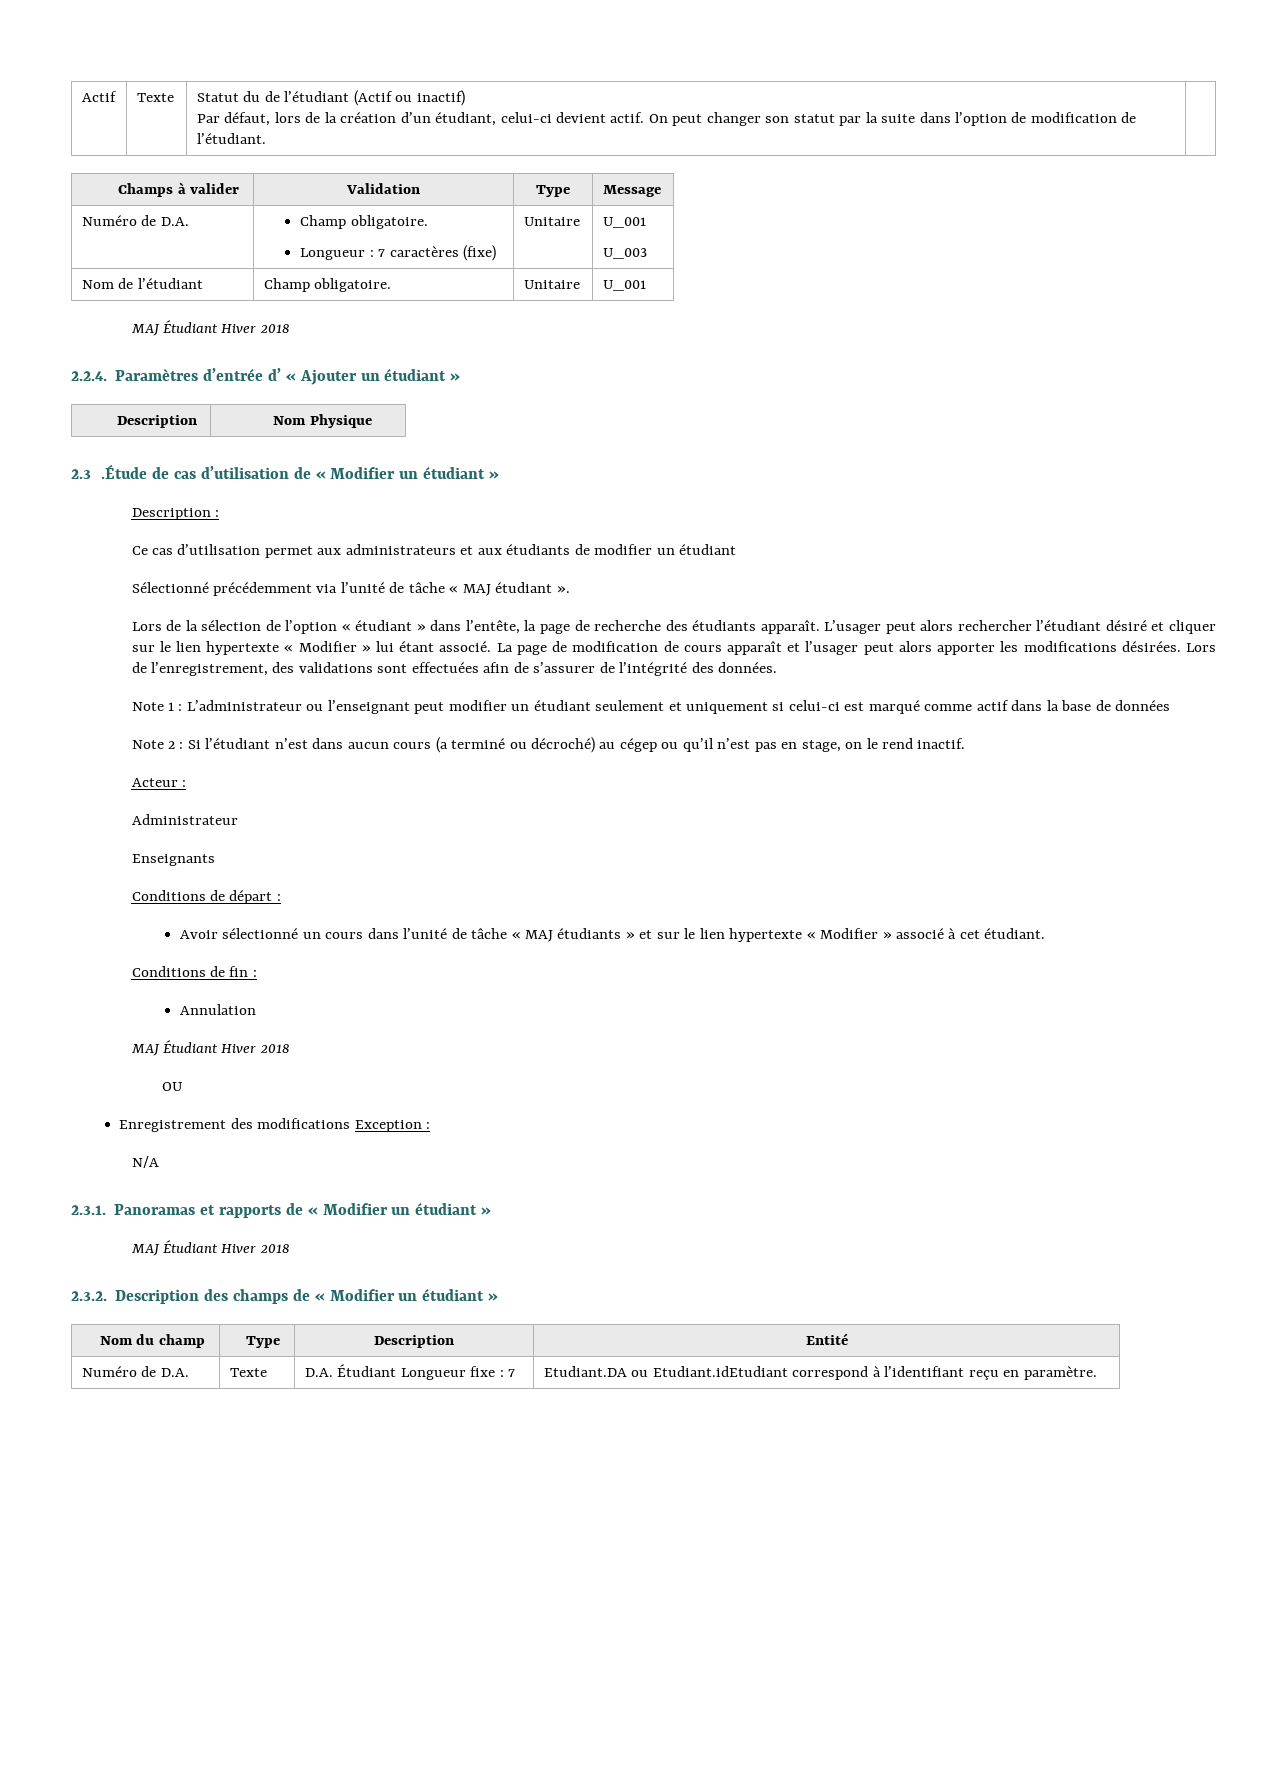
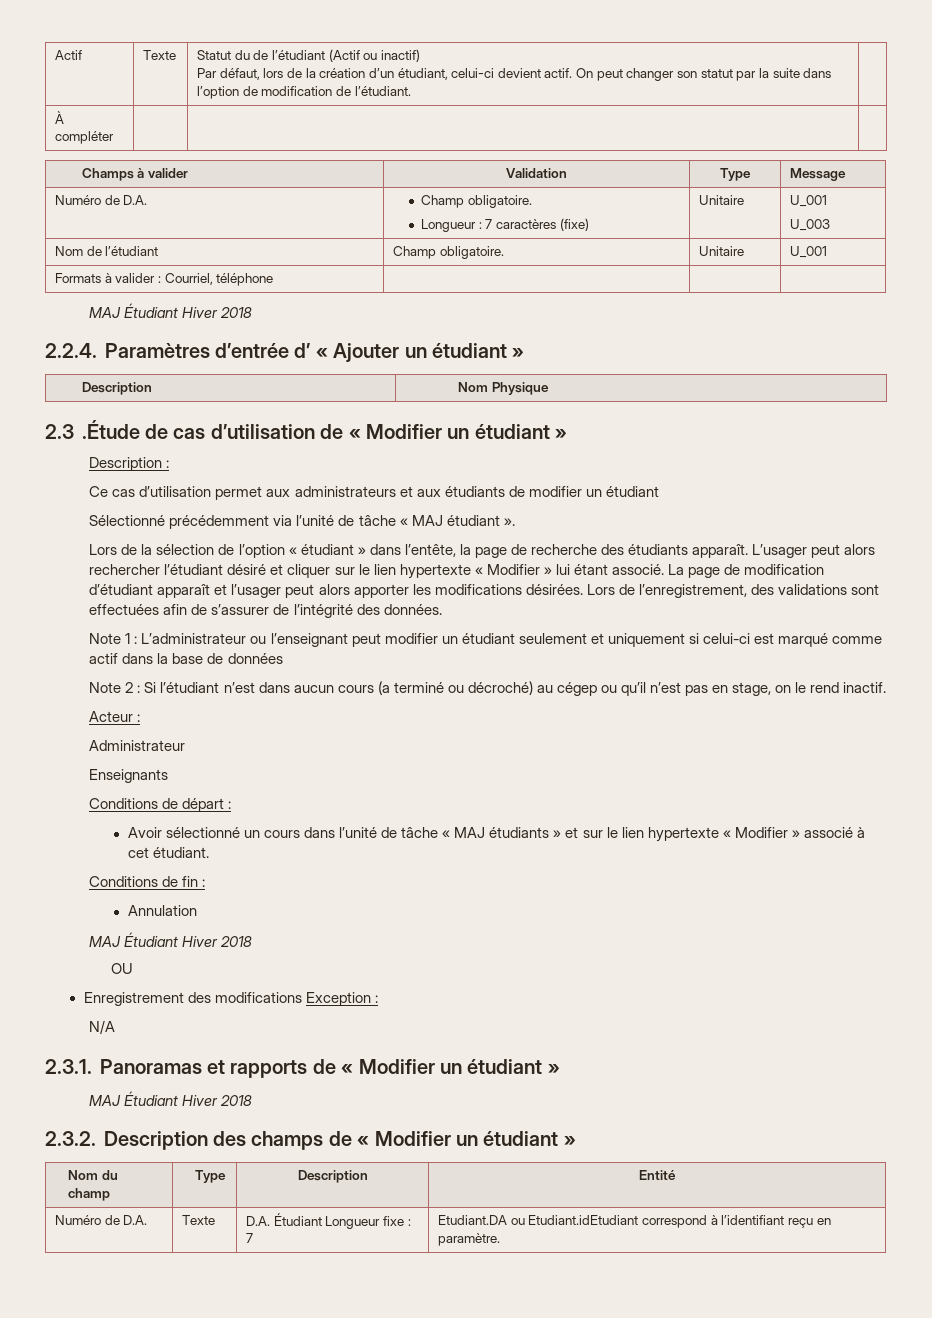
+ À compléter | | |
+ Formats à valider : Courriel, téléphone | | |
- La page de modification de cours apparaît et l’usager peut alors apporter les modifications désirées.
+ La page de modification d’étudiant apparaît et l’usager peut alors apporter les modifications désirées.

